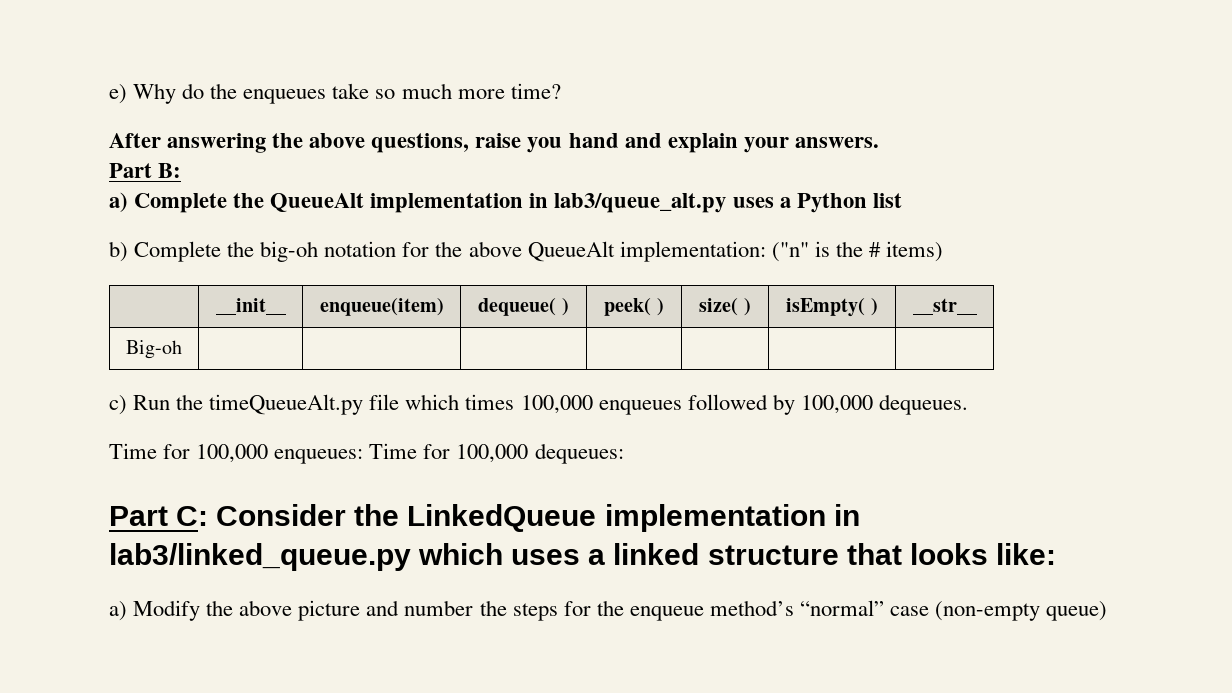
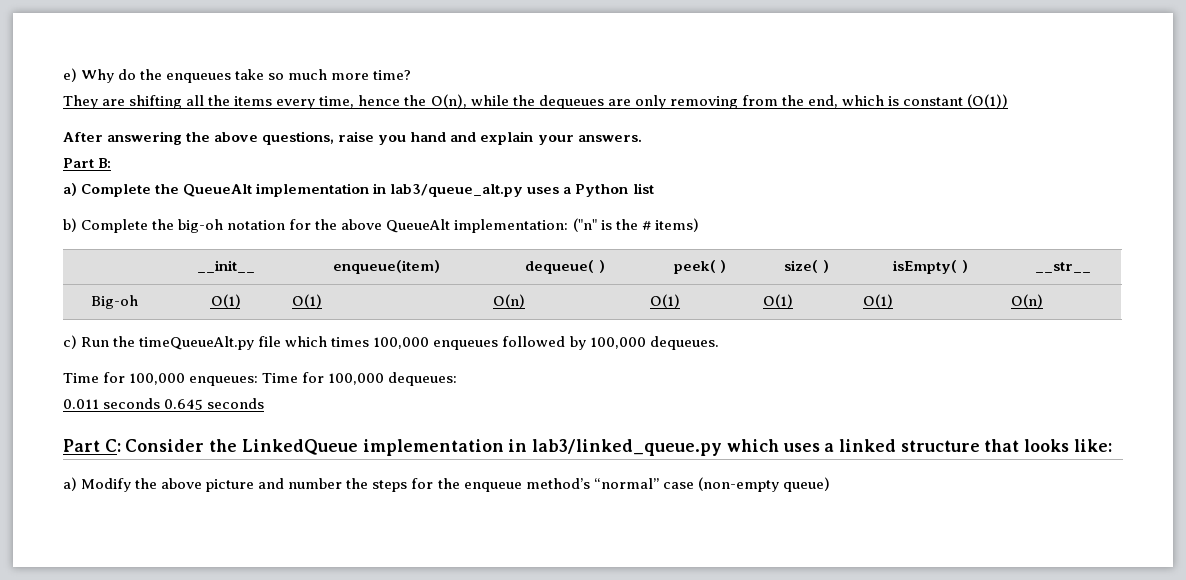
+ They are shifting all the items every time, hence the O(n), while the dequeues are only removing from the end, which is constant (O(1))
- Big-oh | | | | | | |
+ Big-oh | O(1) | O(1) | O(n) | O(1) | O(1) | O(1) | O(n)
+ 0.011 seconds 0.645 seconds

